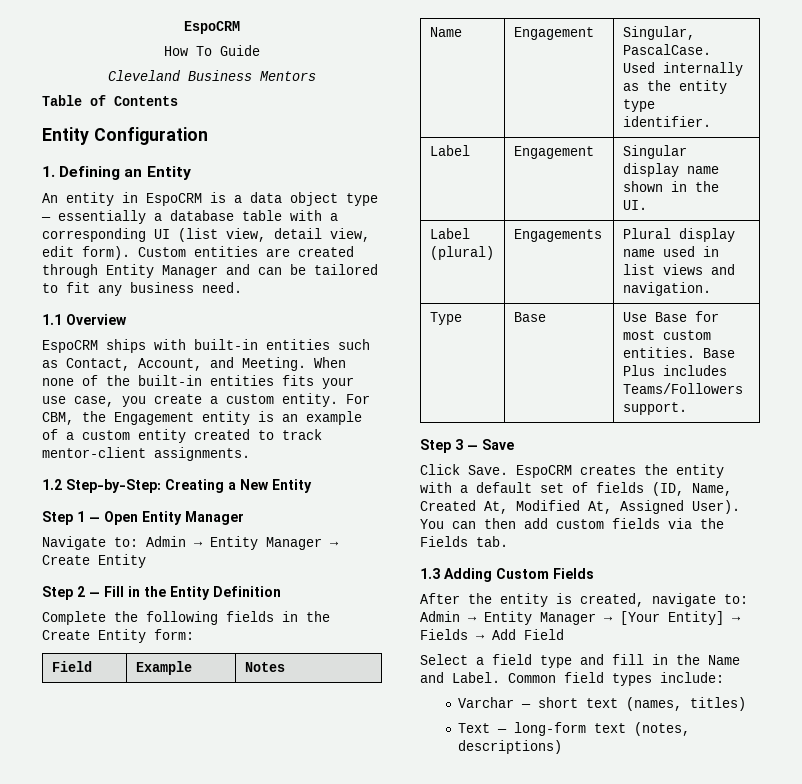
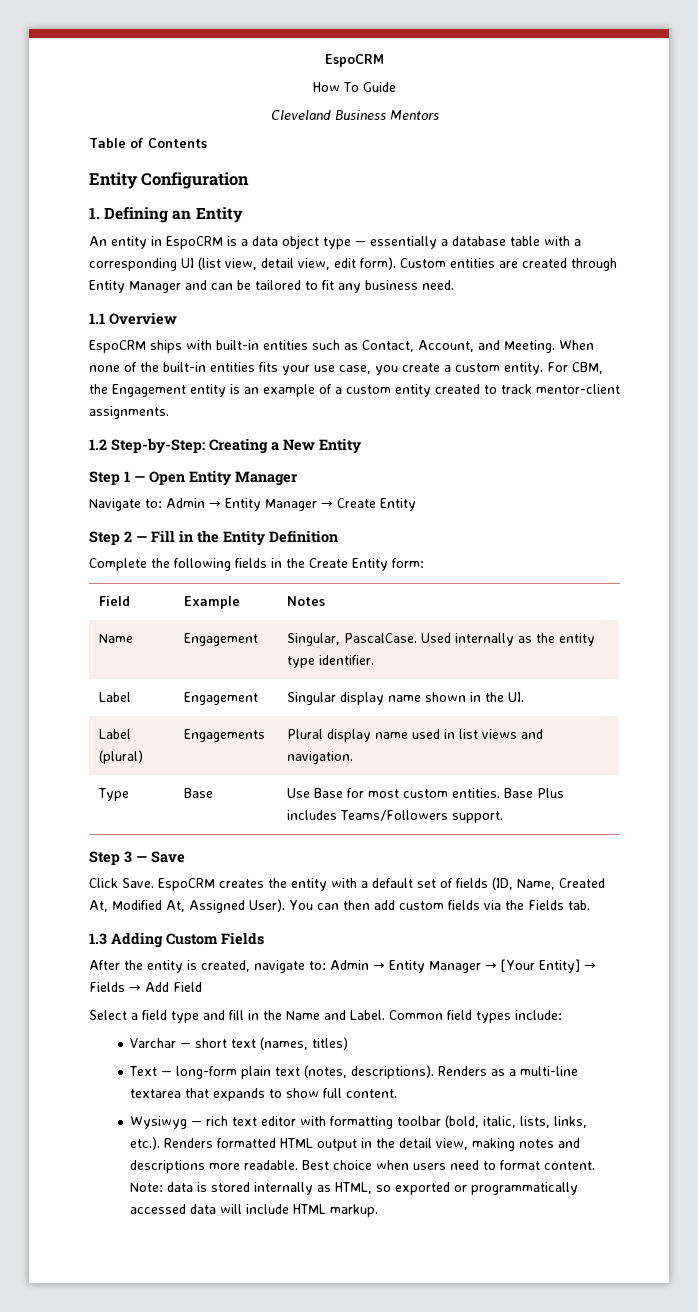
- Text — long-form text (notes, descriptions)
+ Text — long-form plain text (notes, descriptions). Renders as a multi-line textarea that expands to show full content.
+ Wysiwyg — rich text editor with formatting toolbar (bold, italic, lists, links, etc.). Renders formatted HTML output in the detail view, making notes and descriptions more readable. Best choice when users need to format content. Note: data is stored internally as HTML, so exported or programmatically accessed data will include HTML markup.

